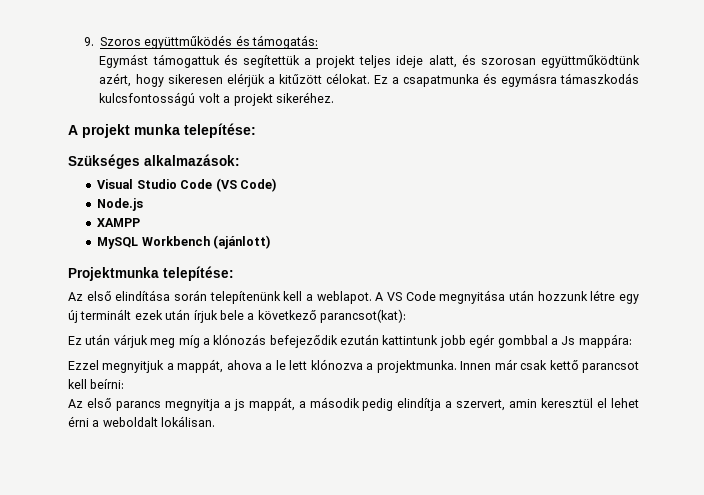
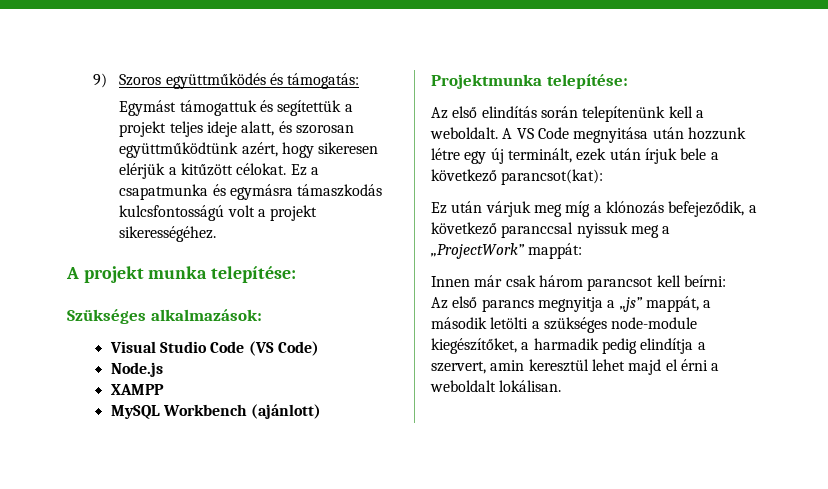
- 9. Szoros együttműködés és támogatás:
+ 9) Szoros együttműködés és támogatás:
- Ez a csapatmunka és egymásra támaszkodás kulcsfontosságú volt a projekt sikeréhez.
+ Ez a csapatmunka és egymásra támaszkodás kulcsfontosságú volt a projekt sikerességéhez.
- Az első elindítása során telepítenünk kell a weblapot.
+ Az első elindítás során telepítenünk kell a weboldalt.
- A VS Code megnyitása után hozzunk létre egy új terminált ezek után írjuk bele a következő parancsot(kat):
+ A VS Code megnyitása után hozzunk létre egy új terminált, ezek után írjuk bele a következő parancsot(kat):
- Ez után várjuk meg míg a klónozás befejeződik ezután kattintunk jobb egér gombbal a Js mappára:
- Ezzel megnyitjuk a mappát, ahova a le lett klónozva a projektmunka. Innen már csak kettő parancsot kell beírni:
+ Ez után várjuk meg míg a klónozás befejeződik, a következő paranccsal nyissuk meg a „ProjectWork” mappát:
+ Innen már csak három parancsot kell beírni:
- Az első parancs megnyitja a js mappát, a második pedig elindítja a szervert, amin keresztül el lehet érni a weboldalt lokálisan.
+ Az első parancs megnyitja a „js” mappát, a második letölti a szükséges node-module kiegészítőket, a harmadik pedig elindítja a szervert, amin keresztül lehet majd el érni a weboldalt lokálisan.

